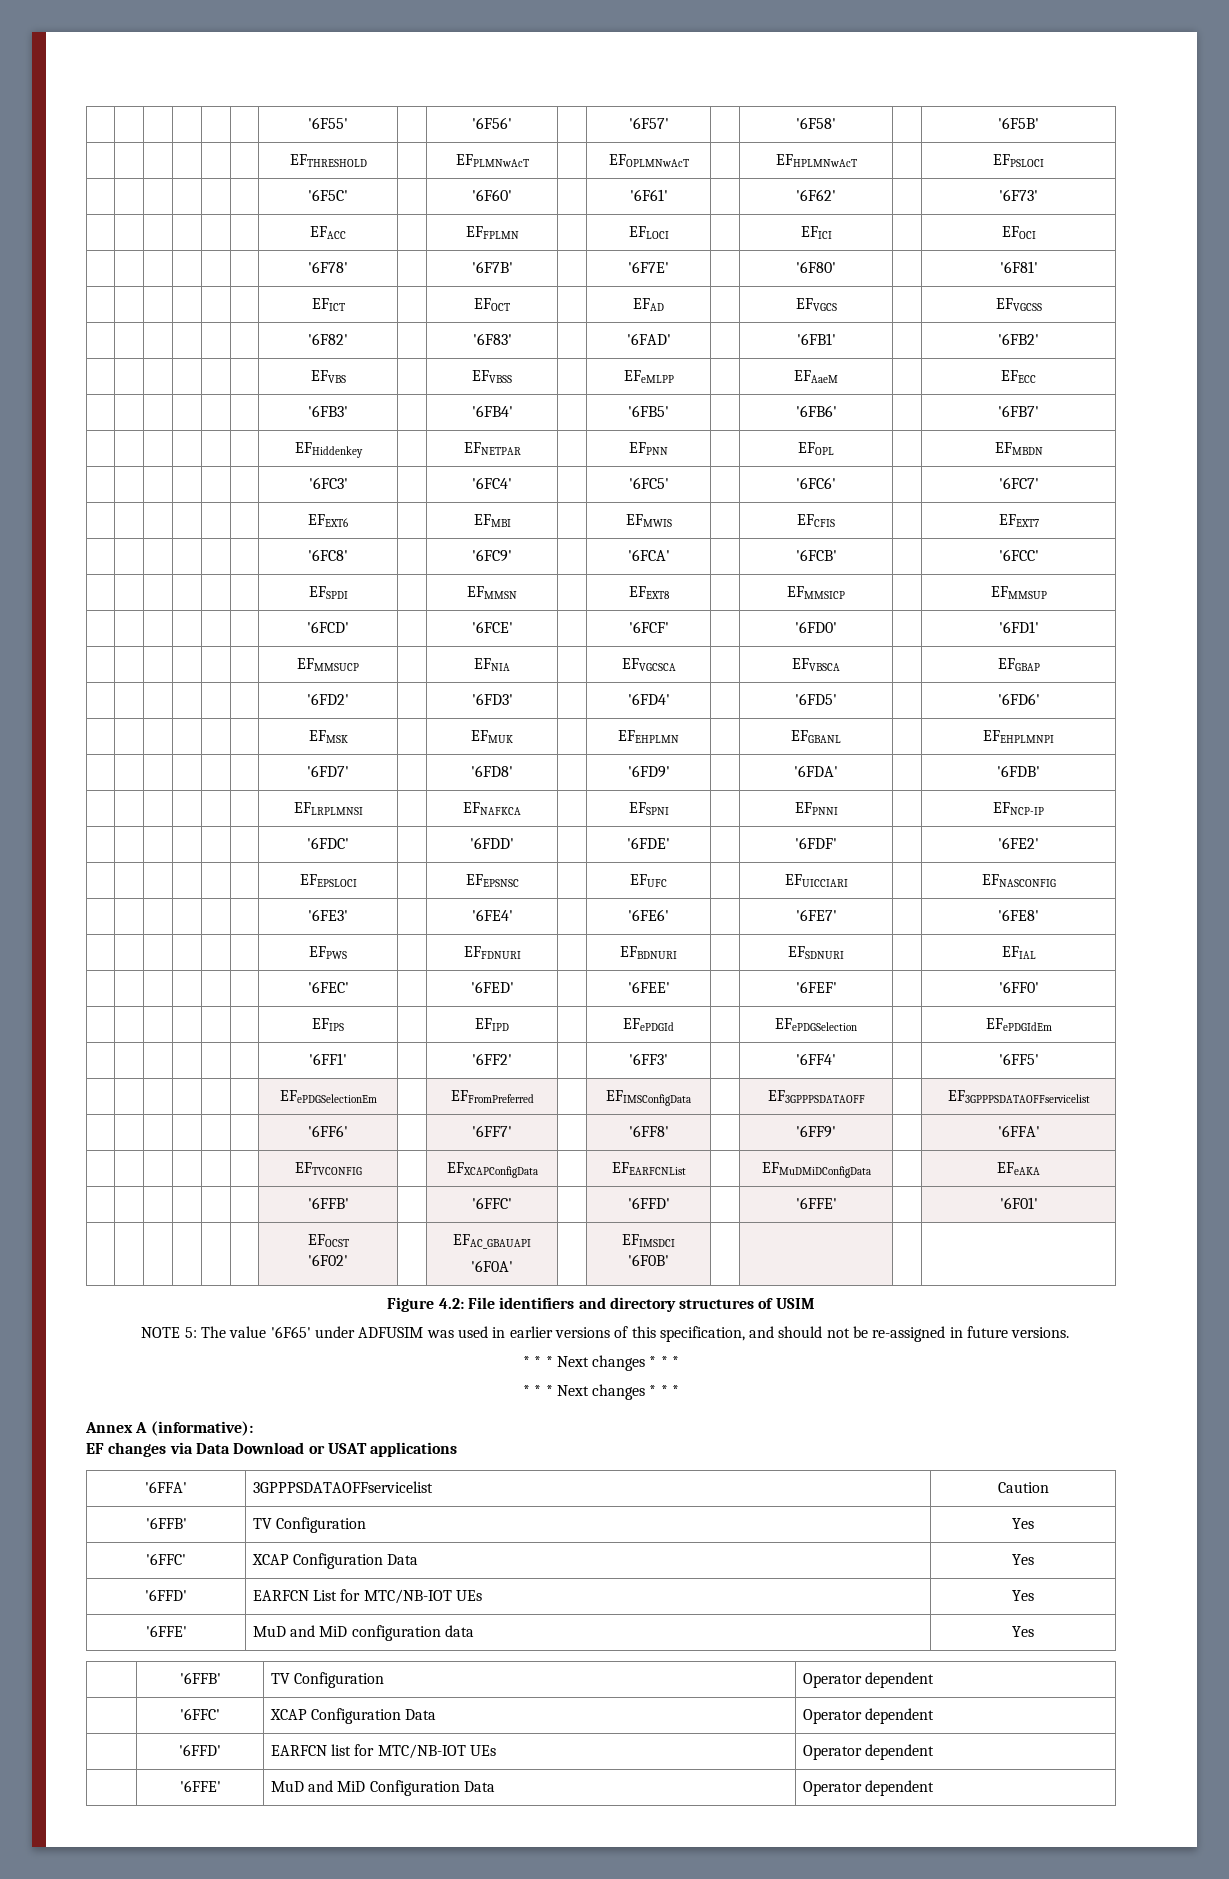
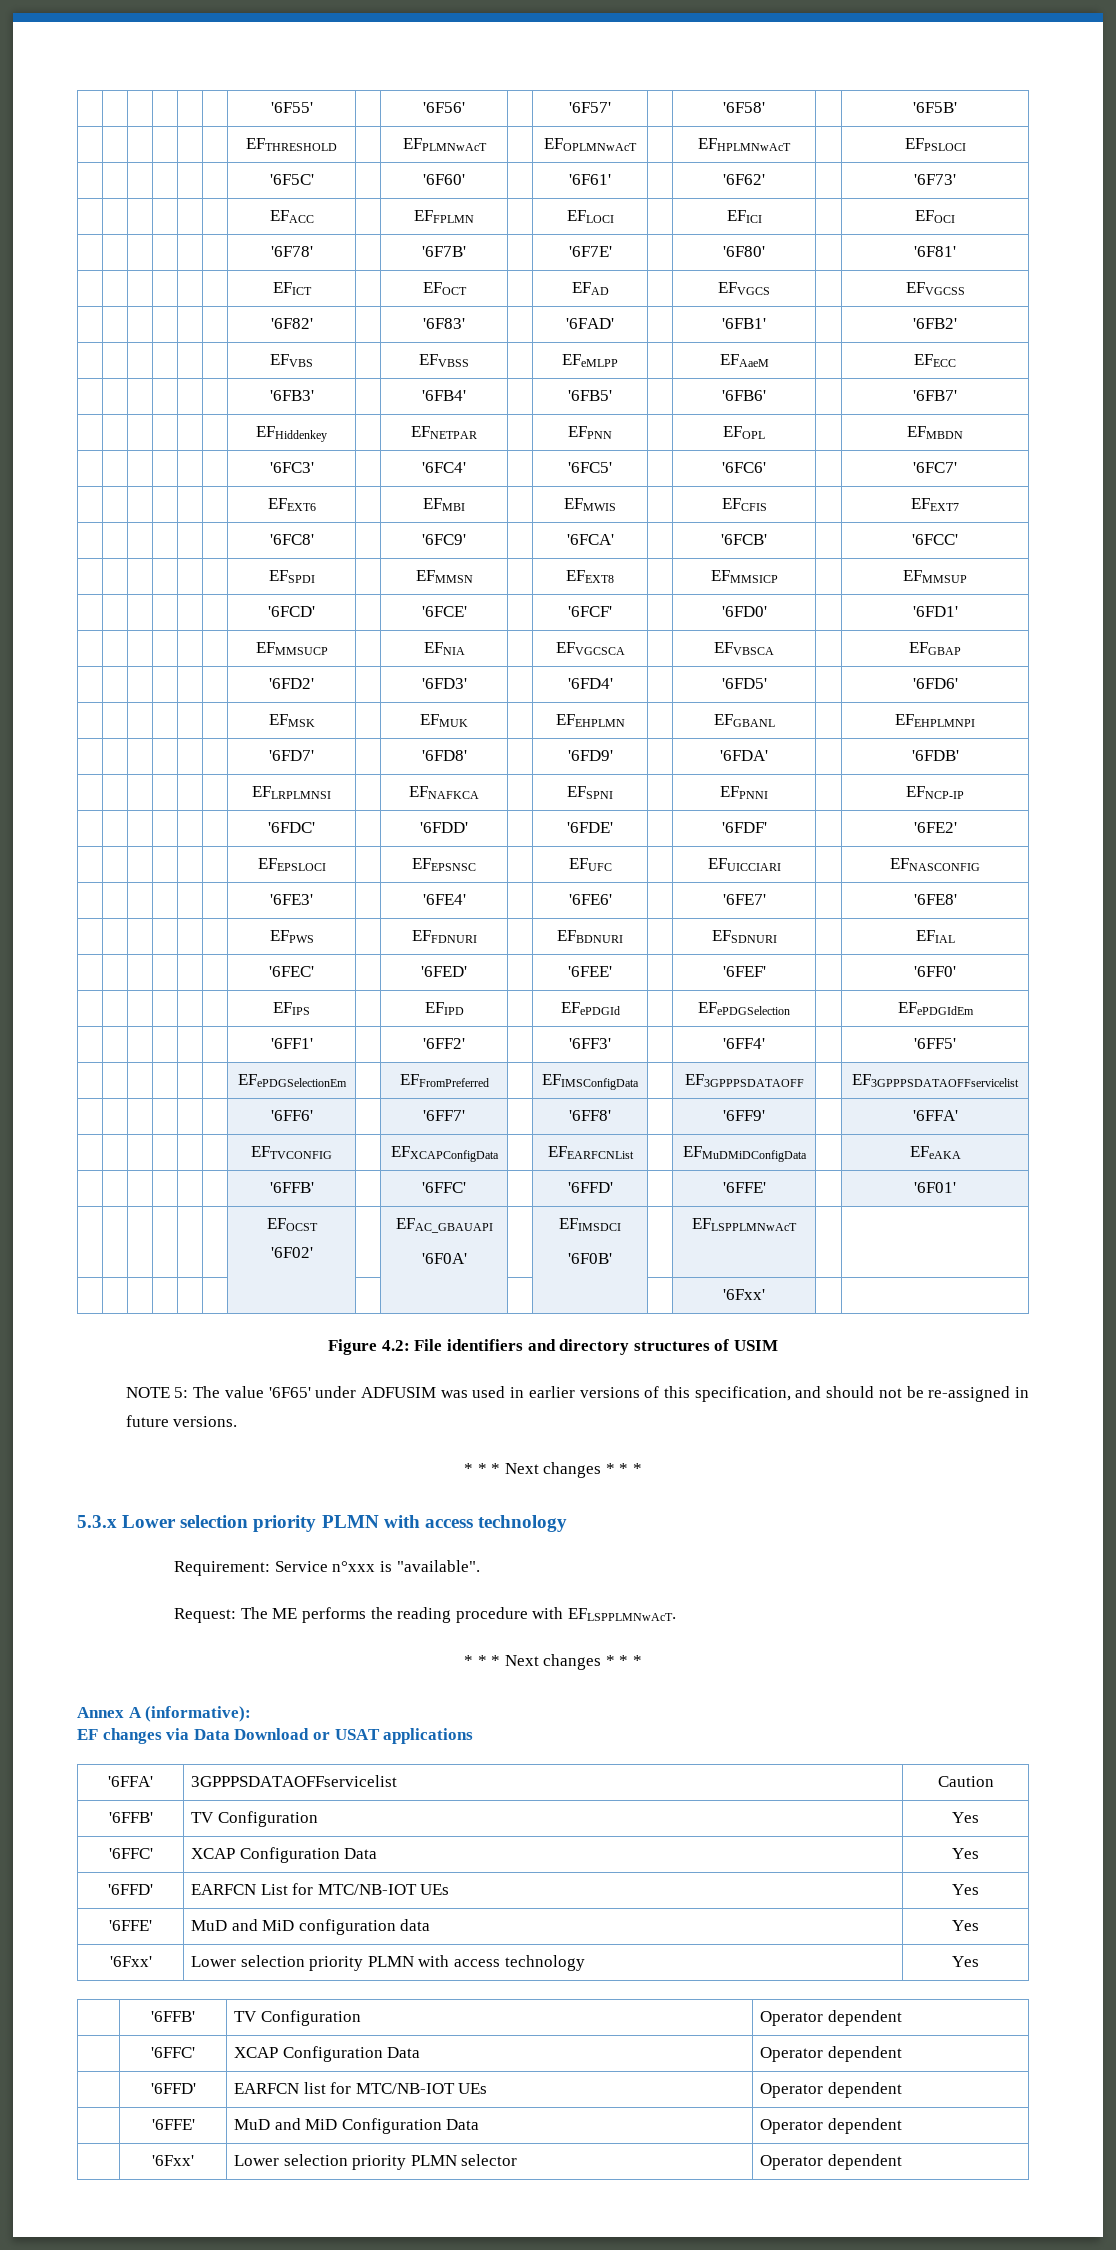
  | | | | | | EFOCST
  '6F02' | | EFAC_GBAUAPI
  '6F0A' | | EFIMSDCI
- '6F0B' | | | |
+ '6F0B' | | EFLSPPLMNwAcT | |
+ | | | | | | | | | | | | '6Fxx' | |
+ 5.3.x Lower selection priority PLMN with access technology
+ Requirement: Service n°xxx is "available".
+ Request: The ME performs the reading procedure with EFLSPPLMNwAcT.
+ '6Fxx' | Lower selection priority PLMN with access technology | Yes
+ | '6Fxx' | Lower selection priority PLMN selector | Operator dependent

